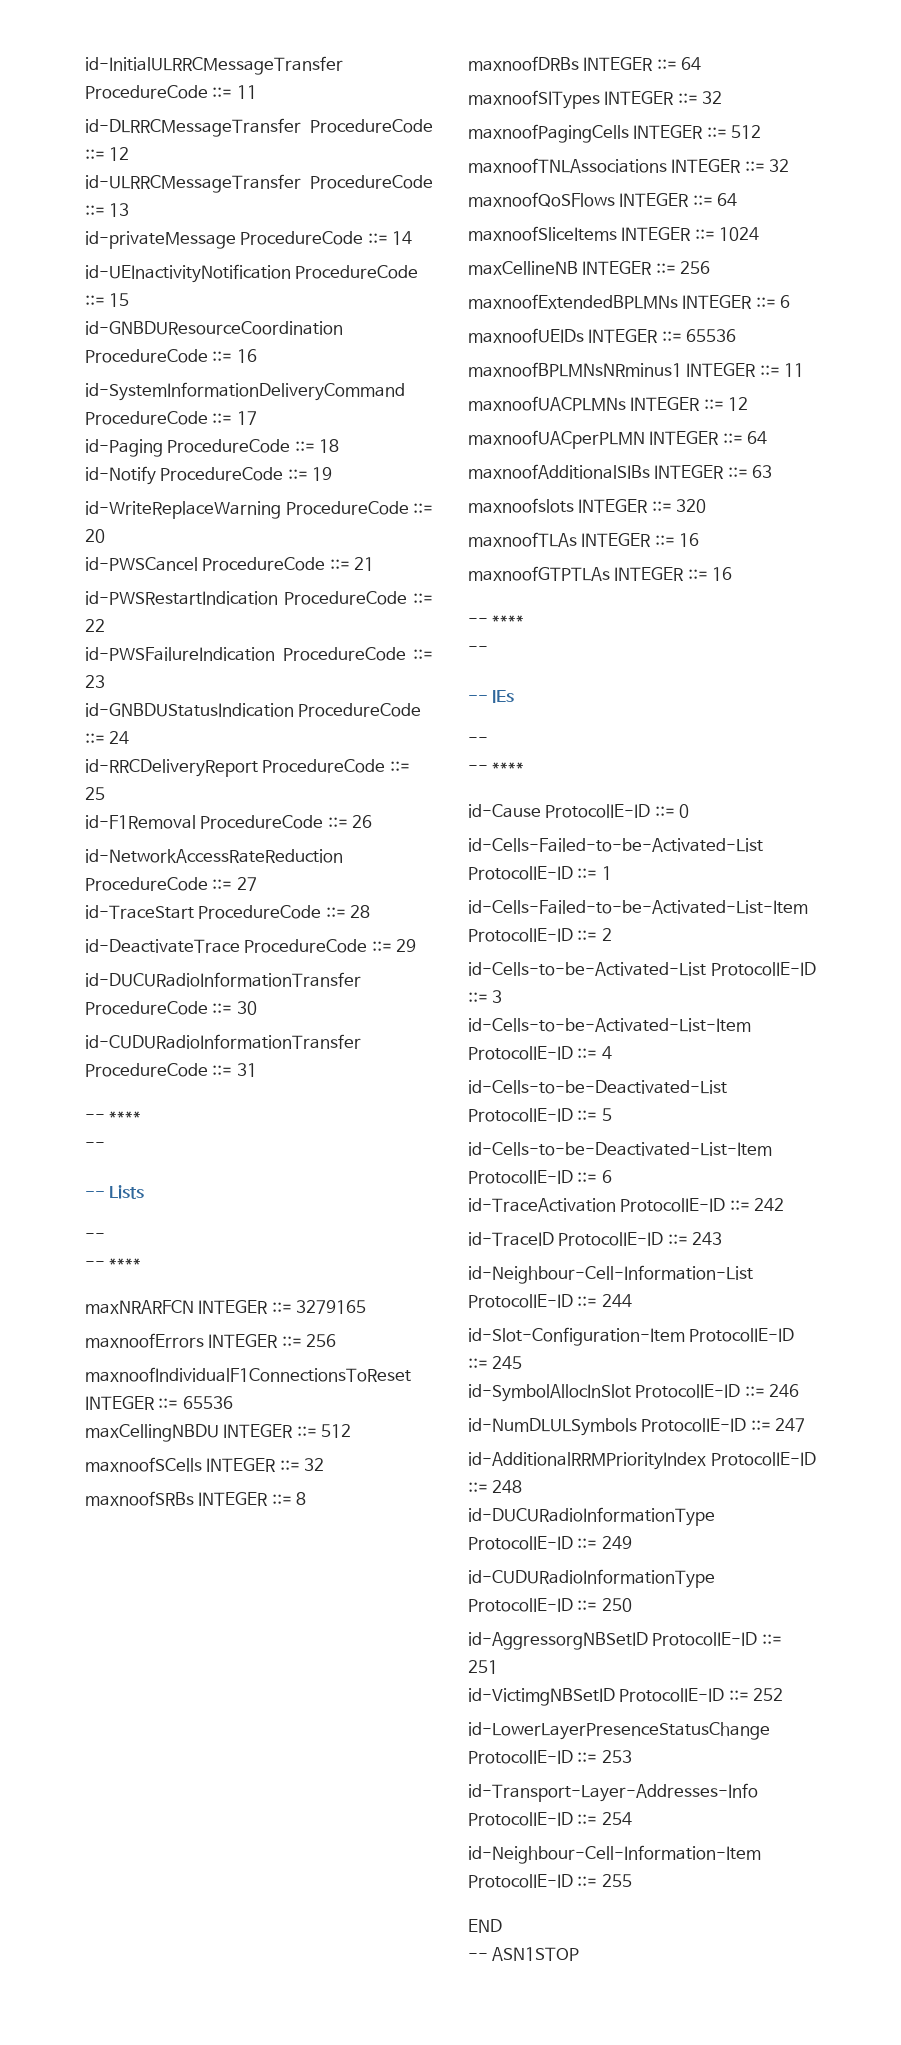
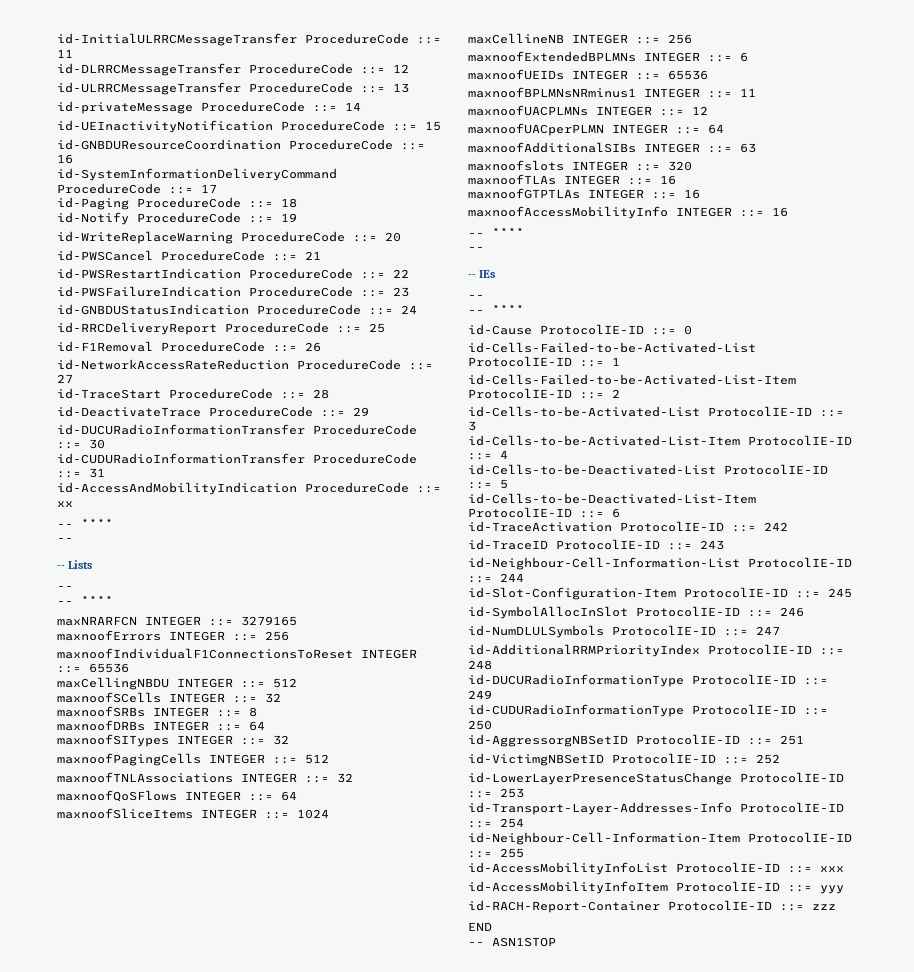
+ id-AccessAndMobilityIndication ProcedureCode ::= xx
+ maxnoofAccessMobilityInfo INTEGER ::= 16
+ id-AccessMobilityInfoList ProtocolIE-ID ::= xxx
+ id-AccessMobilityInfoItem ProtocolIE-ID ::= yyy
+ id-RACH-Report-Container ProtocolIE-ID ::= zzz

